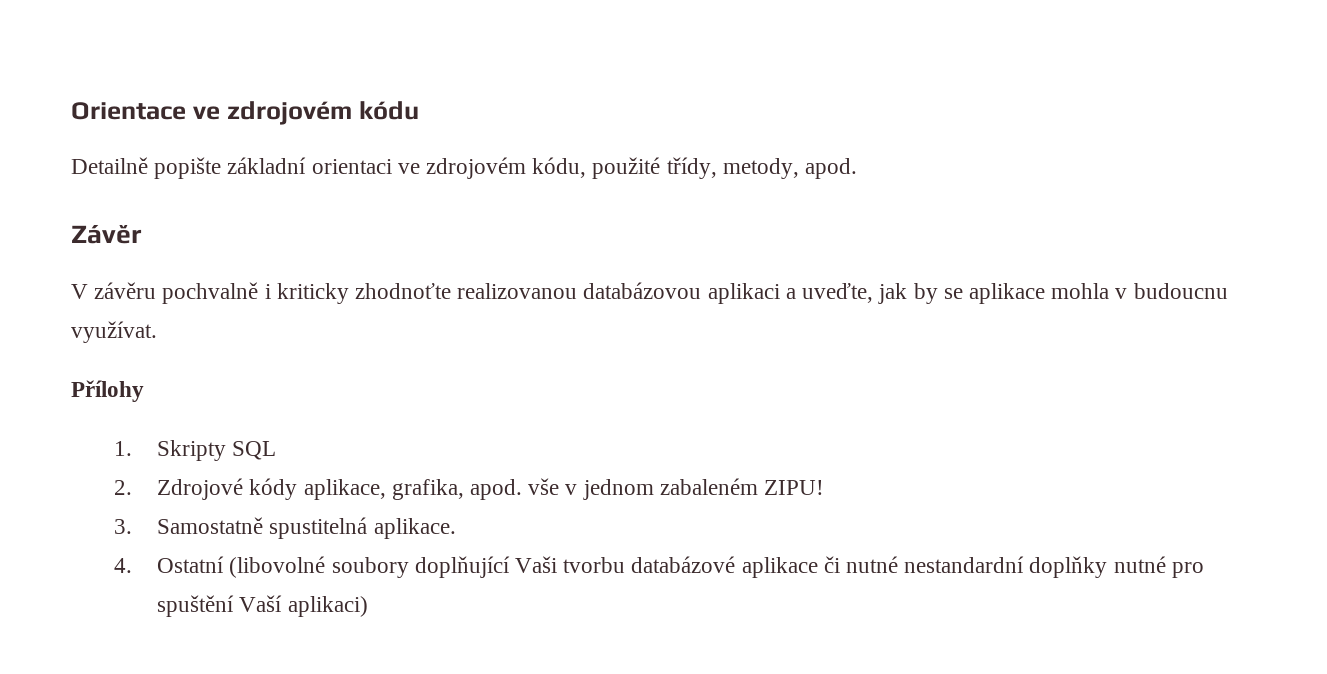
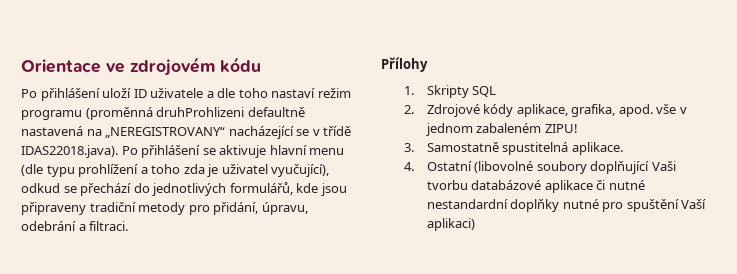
- Detailně popište základní orientaci ve zdrojovém kódu, použité třídy, metody, apod.
- Závěr
- V závěru pochvalně i kriticky zhodnoťte realizovanou databázovou aplikaci a uveďte, jak by se aplikace mohla v budoucnu využívat.
+ Po přihlášení uloží ID uživatele a dle toho nastaví režim programu (proměnná druhProhlizeni defaultně nastavená na „NEREGISTROVANY“ nacházející se v třídě IDAS22018.java). Po přihlášení se aktivuje hlavní menu (dle typu prohlížení a toho zda je uživatel vyučující), odkud se přechází do jednotlivých formulářů, kde jsou připraveny tradiční metody pro přidání, úpravu, odebrání a filtraci.

